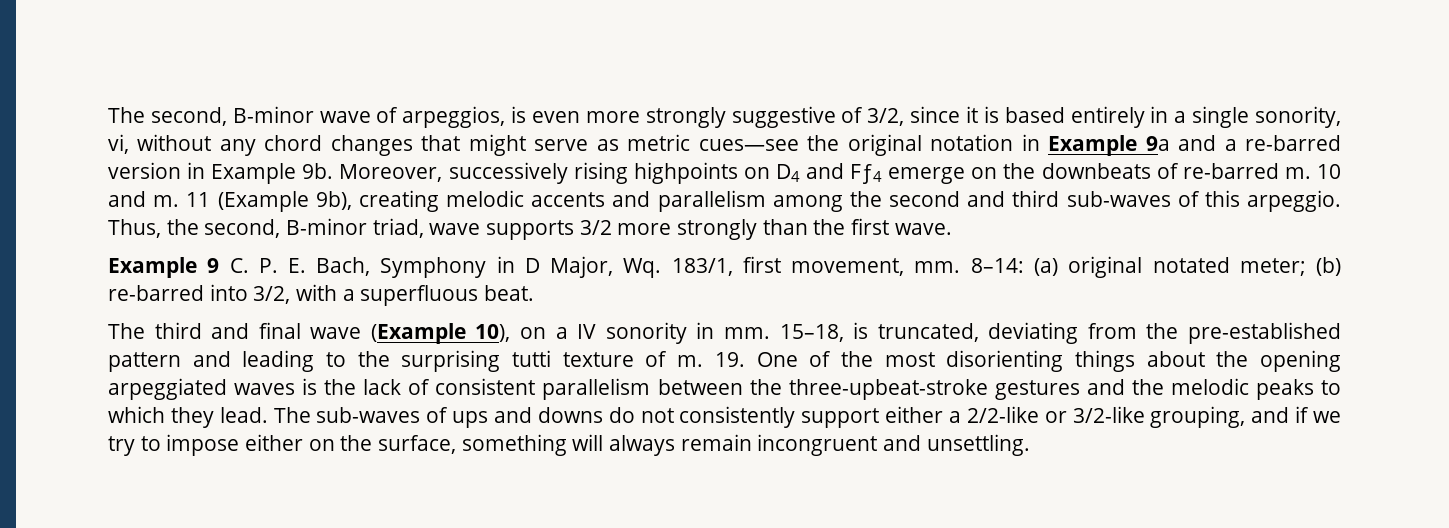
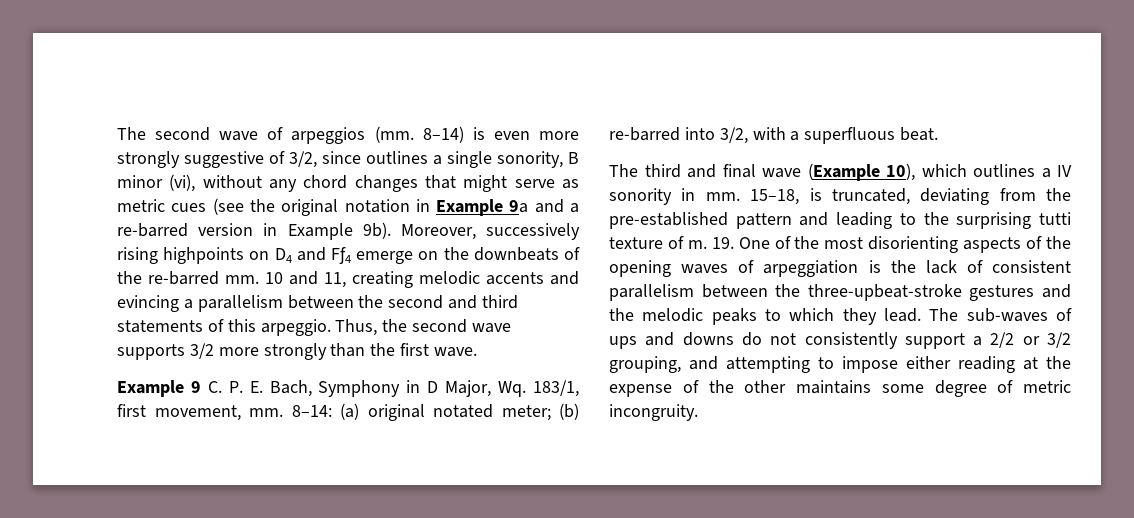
- The second, B-minor wave of arpeggios, is even more strongly suggestive of 3/2, since it is based entirely in a single sonority, vi, without any chord changes that might serve as metric cues—see the original notation in Example 9a and a re-barred version in Example 9b.
+ The second wave of arpeggios (mm. 8–14) is even more strongly suggestive of 3/2, since outlines a single sonority, B minor (vi), without any chord changes that might serve as metric cues (see the original notation in Example 9a and a re-barred version in Example 9b).
- Moreover, successively rising highpoints on D4 and Fƒ4 emerge on the downbeats of re-barred m. 10 and m. 11 (Example 9b), creating melodic accents and parallelism among the second and third sub-waves of this arpeggio.
+ Moreover, successively rising highpoints on D4 and Fƒ4 emerge on the downbeats of the re-barred mm. 10 and 11, creating melodic accents and evincing a parallelism between the second and third statements of this arpeggio.
- Thus, the second, B-minor triad, wave supports 3/2 more strongly than the first wave.
+ Thus, the second wave supports 3/2 more strongly than the first wave.
- The third and final wave (Example 10), on a IV sonority in mm.
+ The third and final wave (Example 10), which outlines a IV sonority in mm.
- 19. One of the most disorienting things about the opening arpeggiated waves is the lack of consistent parallelism between the three-upbeat-stroke gestures and the melodic peaks to which they lead.
+ 19. One of the most disorienting aspects of the opening waves of arpeggiation is the lack of consistent parallelism between the three-upbeat-stroke gestures and the melodic peaks to which they lead.
- The sub-waves of ups and downs do not consistently support either a 2/2-like or 3/2-like grouping, and if we try to impose either on the surface, something will always remain incongruent and unsettling.
+ The sub-waves of ups and downs do not consistently support a 2/2 or 3/2 grouping, and attempting to impose either reading at the expense of the other maintains some degree of metric incongruity.

